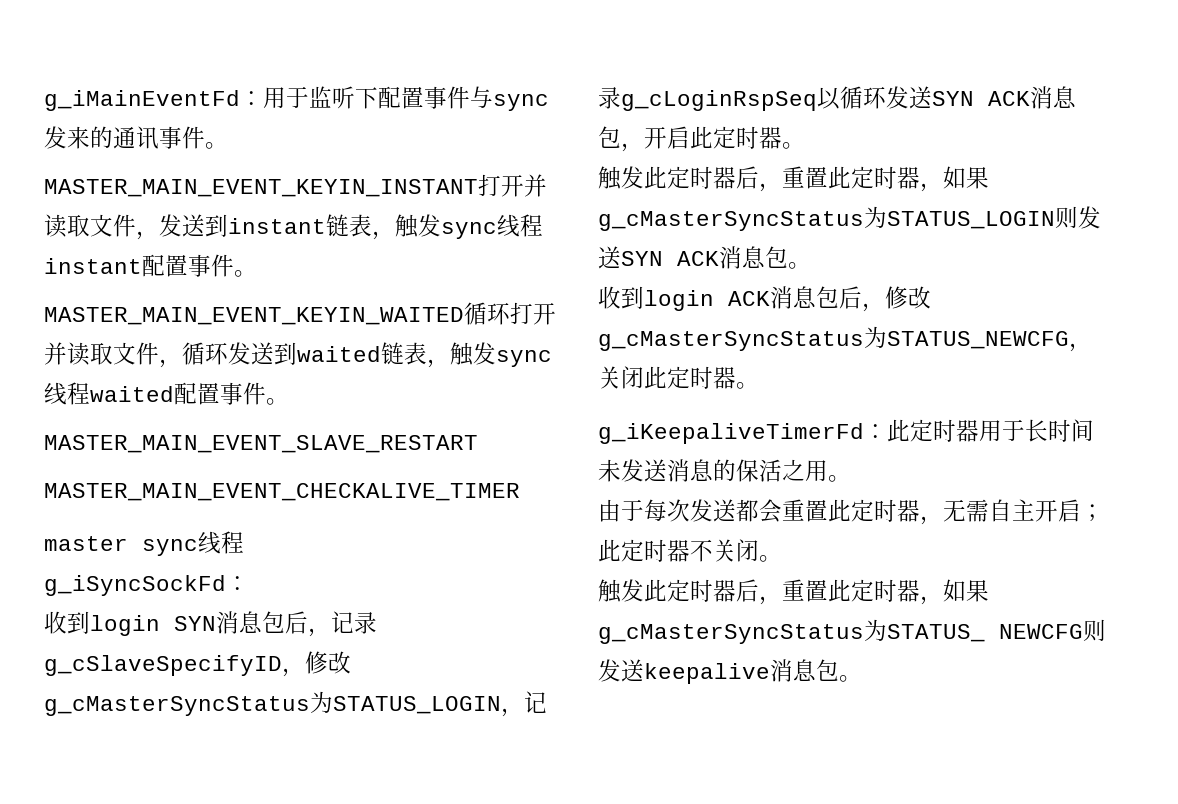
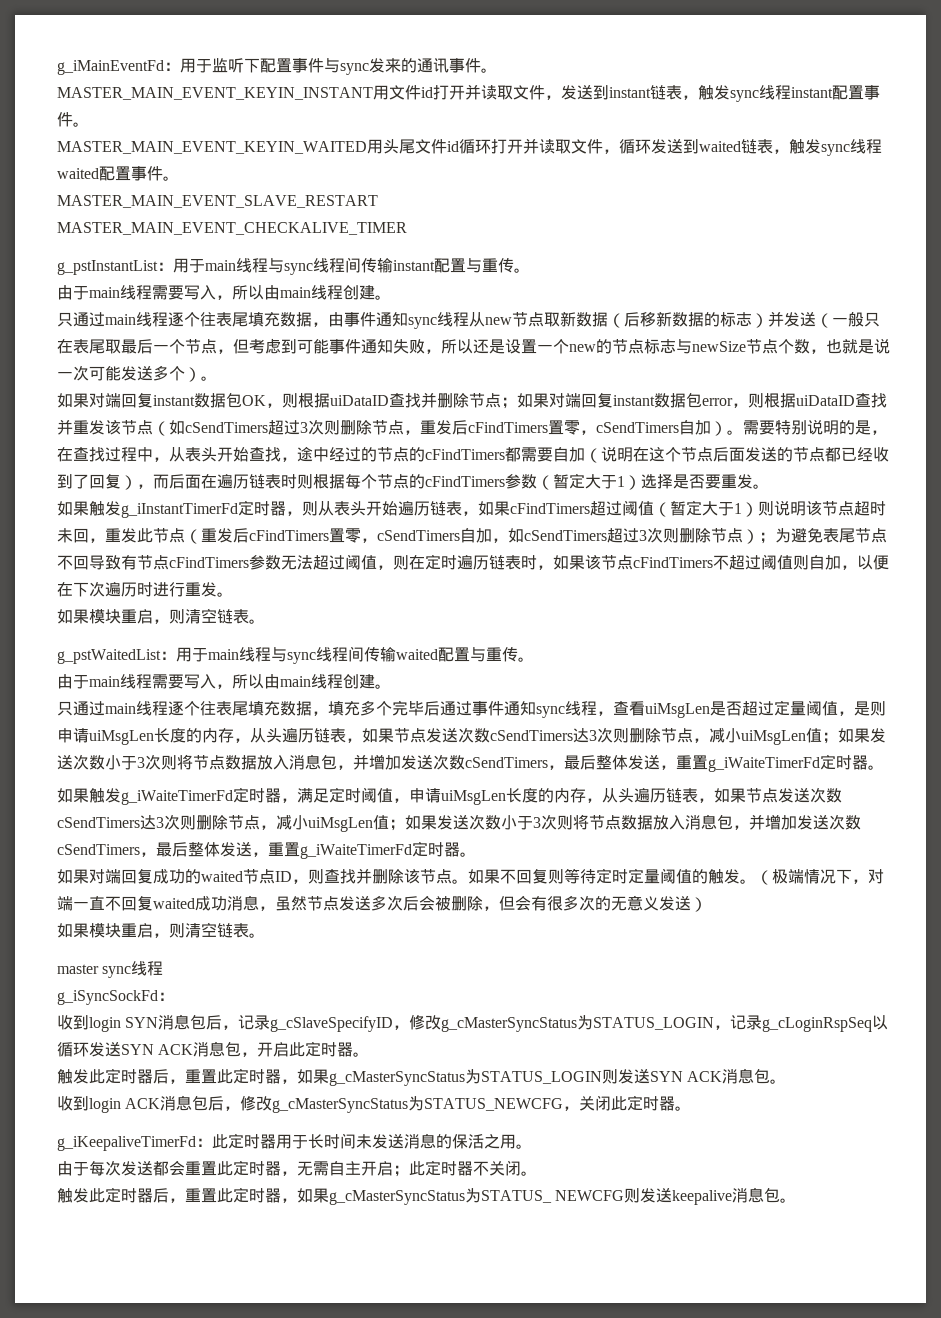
- MASTER_MAIN_EVENT_KEYIN_INSTANT打开并读取文件，发送到instant链表，触发sync线程instant配置事件。
+ MASTER_MAIN_EVENT_KEYIN_INSTANT用文件id打开并读取文件，发送到instant链表，触发sync线程instant配置事件。
- MASTER_MAIN_EVENT_KEYIN_WAITED循环打开并读取文件，循环发送到waited链表，触发sync线程waited配置事件。
+ MASTER_MAIN_EVENT_KEYIN_WAITED用头尾文件id循环打开并读取文件，循环发送到waited链表，触发sync线程waited配置事件。
+ g_pstInstantList：用于main线程与sync线程间传输instant配置与重传。
+ 由于main线程需要写入，所以由main线程创建。
+ 只通过main线程逐个往表尾填充数据，由事件通知sync线程从new节点取新数据（后移新数据的标志）并发送（一般只在表尾取最后一个节点，但考虑到可能事件通知失败，所以还是设置一个new的节点标志与newSize节点个数，也就是说一次可能发送多个）。
+ 如果对端回复instant数据包OK，则根据uiDataID查找并删除节点；如果对端回复instant数据包error，则根据uiDataID查找并重发该节点（如cSendTimers超过3次则删除节点，重发后cFindTimers置零，cSendTimers自加）。需要特别说明的是，在查找过程中，从表头开始查找，途中经过的节点的cFindTimers都需要自加（说明在这个节点后面发送的节点都已经收到了回复），而后面在遍历链表时则根据每个节点的cFindTimers参数（暂定大于1）选择是否要重发。
+ 如果触发g_iInstantTimerFd定时器，则从表头开始遍历链表，如果cFindTimers超过阈值（暂定大于1）则说明该节点超时未回，重发此节点（重发后cFindTimers置零，cSendTimers自加，如cSendTimers超过3次则删除节点）；为避免表尾节点不回导致有节点cFindTimers参数无法超过阈值，则在定时遍历链表时，如果该节点cFindTimers不超过阈值则自加，以便在下次遍历时进行重发。
+ 如果模块重启，则清空链表。
+ g_pstWaitedList：用于main线程与sync线程间传输waited配置与重传。
+ 由于main线程需要写入，所以由main线程创建。
+ 只通过main线程逐个往表尾填充数据，填充多个完毕后通过事件通知sync线程，查看uiMsgLen是否超过定量阈值，是则申请uiMsgLen长度的内存，从头遍历链表，如果节点发送次数cSendTimers达3次则删除节点，减小uiMsgLen值；如果发送次数小于3次则将节点数据放入消息包，并增加发送次数cSendTimers，最后整体发送，重置g_iWaiteTimerFd定时器。
+ 如果触发g_iWaiteTimerFd定时器，满足定时阈值，申请uiMsgLen长度的内存，从头遍历链表，如果节点发送次数cSendTimers达3次则删除节点，减小uiMsgLen值；如果发送次数小于3次则将节点数据放入消息包，并增加发送次数cSendTimers，最后整体发送，重置g_iWaiteTimerFd定时器。
+ 如果对端回复成功的waited节点ID，则查找并删除该节点。如果不回复则等待定时定量阈值的触发。（极端情况下，对端一直不回复waited成功消息，虽然节点发送多次后会被删除，但会有很多次的无意义发送）
+ 如果模块重启，则清空链表。

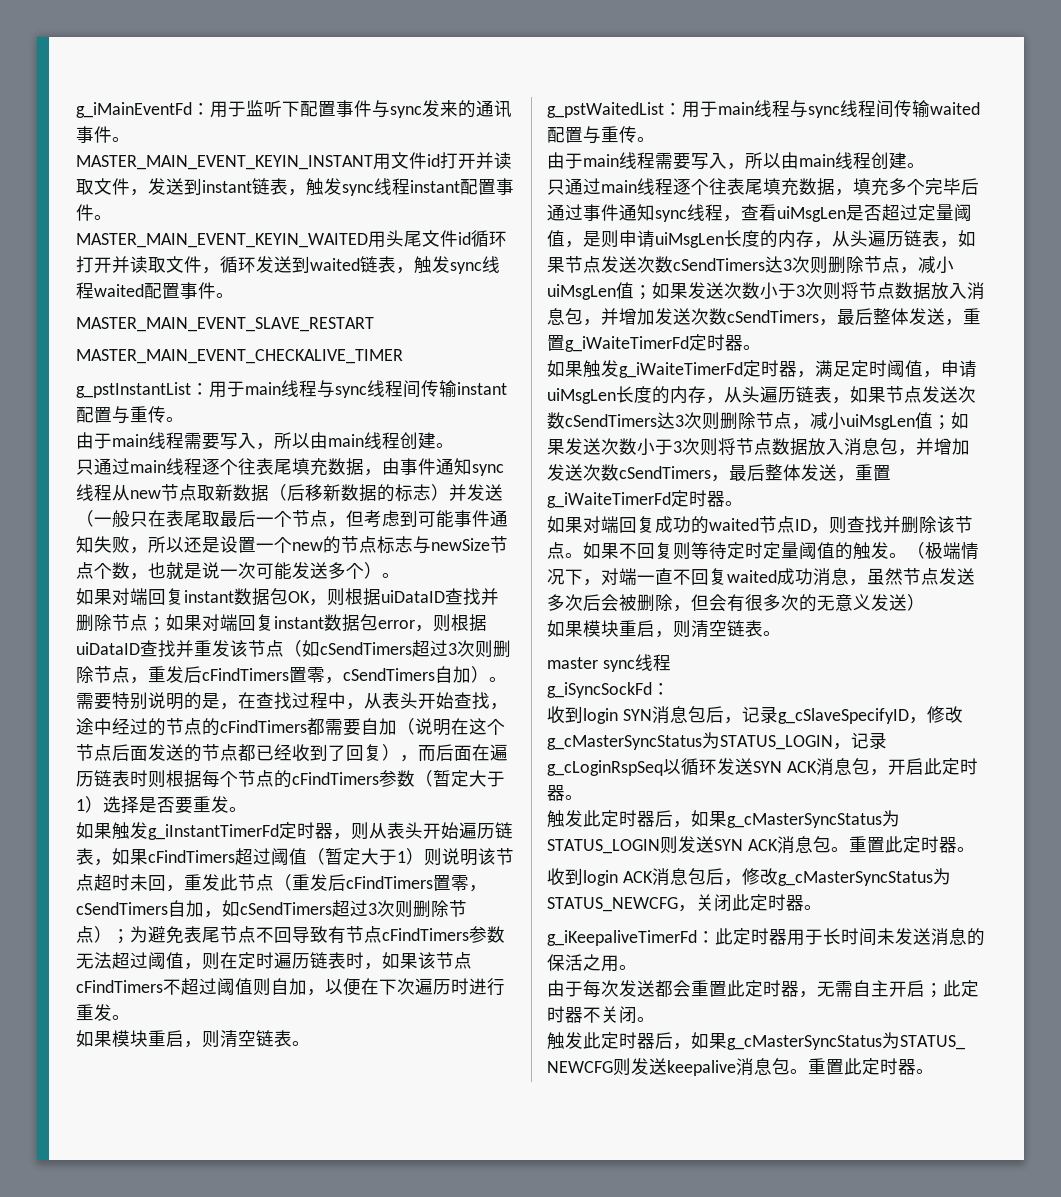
- 触发此定时器后，重置此定时器，如果g_cMasterSyncStatus为STATUS_LOGIN则发送SYN ACK消息包。
+ 触发此定时器后，如果g_cMasterSyncStatus为STATUS_LOGIN则发送SYN ACK消息包。重置此定时器。
- 触发此定时器后，重置此定时器，如果g_cMasterSyncStatus为STATUS_ NEWCFG则发送keepalive消息包。
+ 触发此定时器后，如果g_cMasterSyncStatus为STATUS_ NEWCFG则发送keepalive消息包。重置此定时器。

